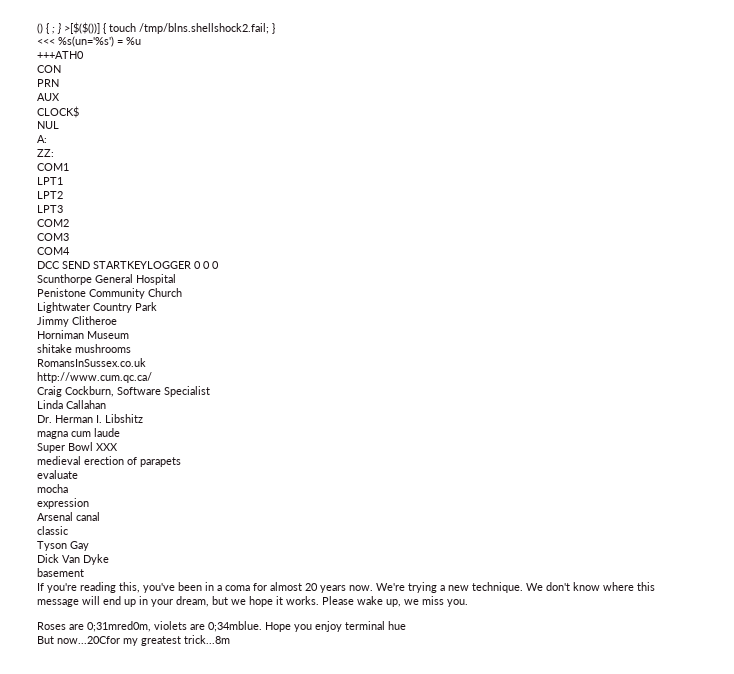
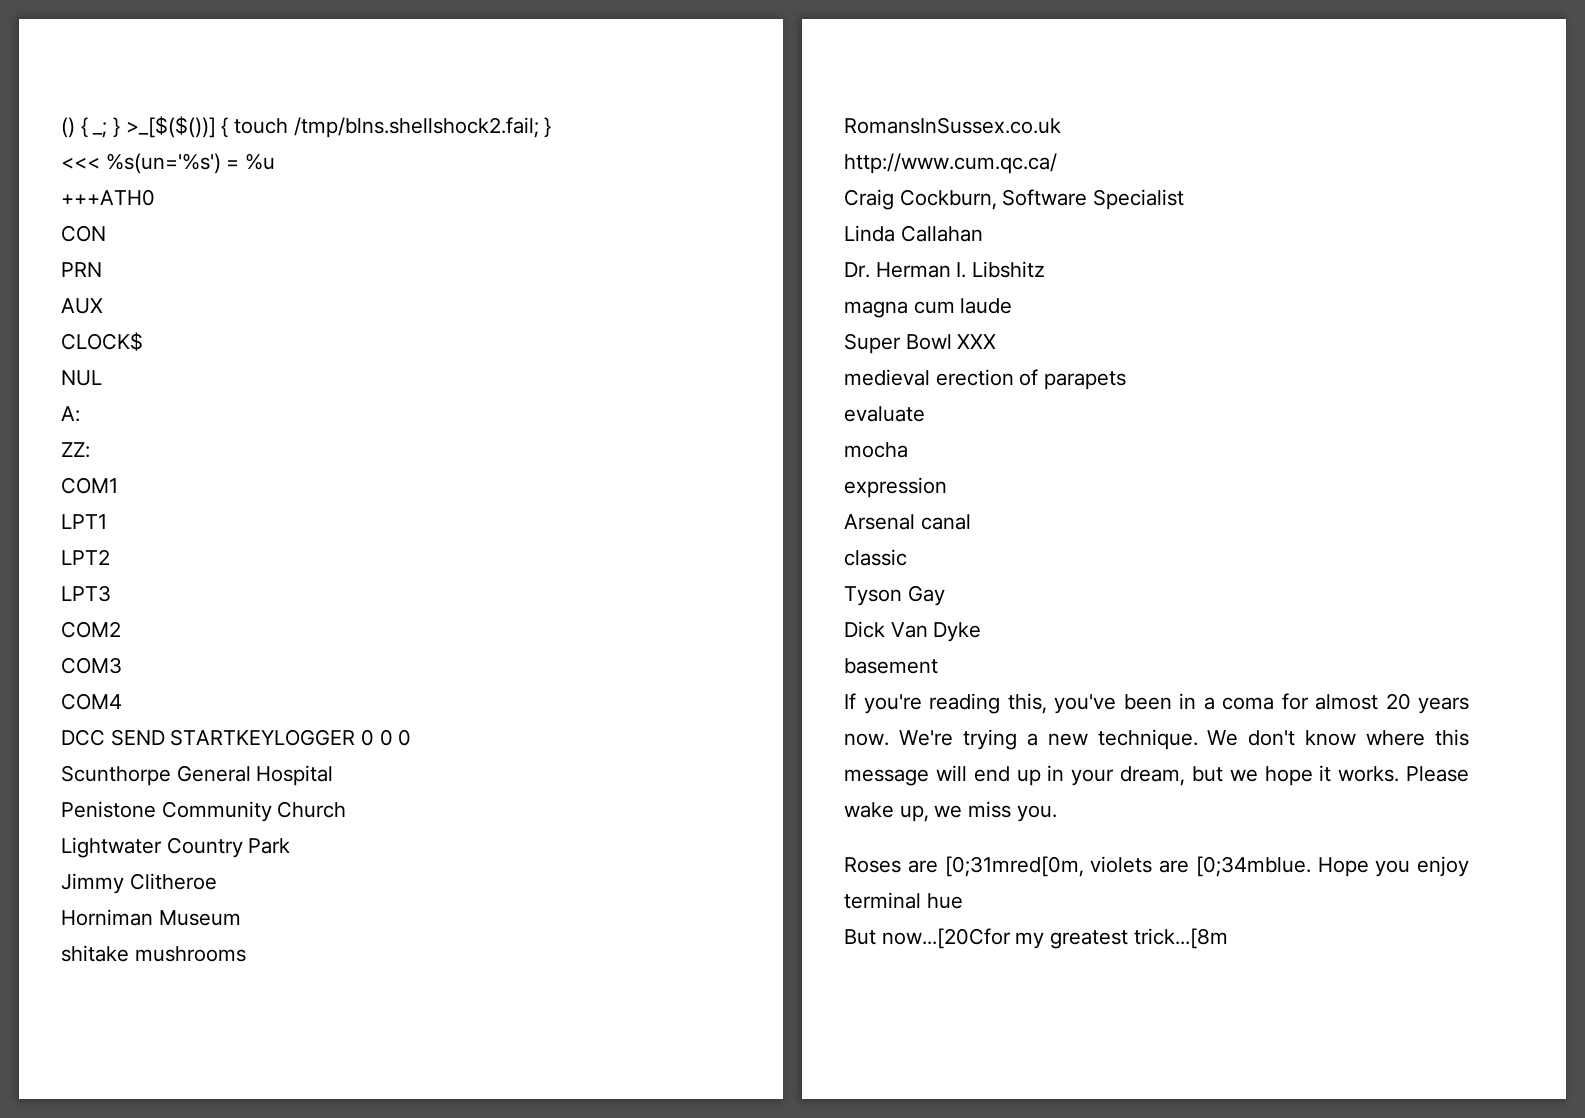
- () { ; } >[$($())] { touch /tmp/blns.shellshock2.fail; }
+ () { _; } >_[$($())] { touch /tmp/blns.shellshock2.fail; }
- Roses are 0;31mred0m, violets are 0;34mblue.
+ Roses are [0;31mred[0m, violets are [0;34mblue.
- But now...20Cfor my greatest trick...8m
+ But now...[20Cfor my greatest trick...[8m

